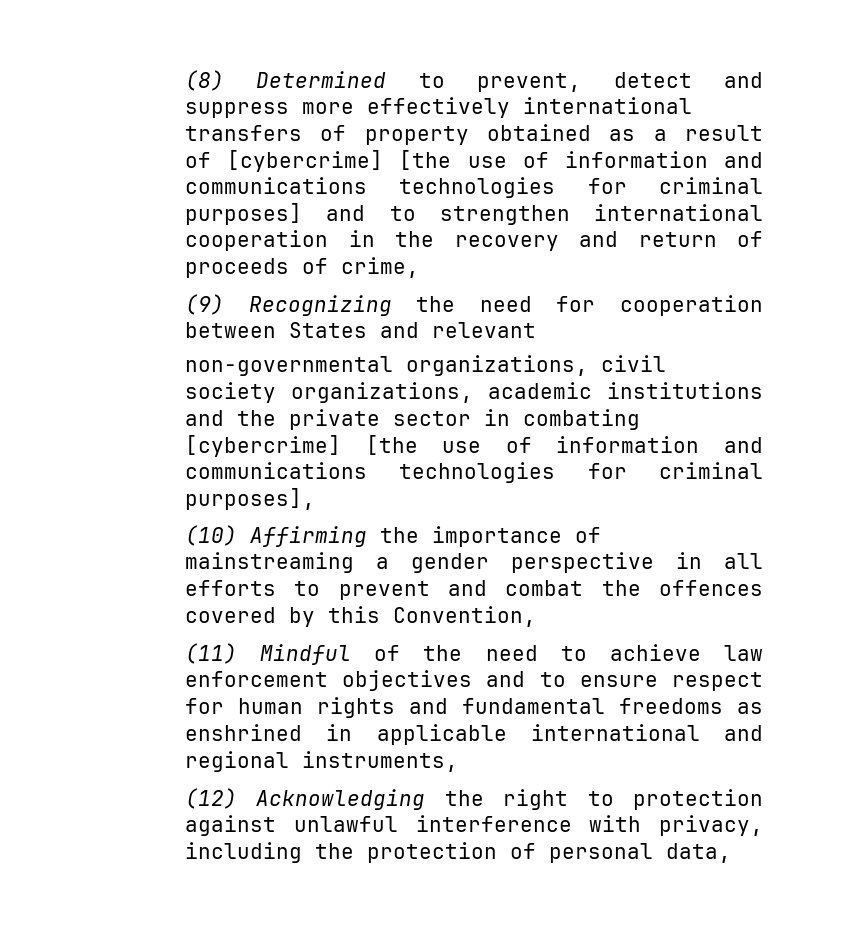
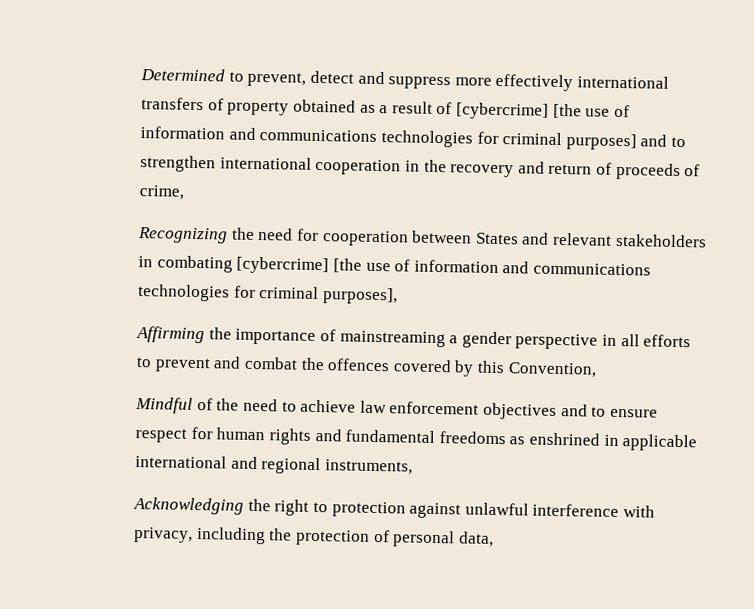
- (8) Determined to prevent, detect and suppress more effectively international transfers of property obtained as a result of [cybercrime] [the use of information and communications technologies for criminal purposes] and to strengthen international cooperation in the recovery and return of proceeds of crime,
+ Determined to prevent, detect and suppress more effectively international transfers of property obtained as a result of [cybercrime] [the use of information and communications technologies for criminal purposes] and to strengthen international cooperation in the recovery and return of proceeds of crime,
- (9) Recognizing the need for cooperation between States and relevant
- non-governmental organizations, civil society organizations, academic institutions and the private sector in combating [cybercrime] [the use of information and communications technologies for criminal purposes],
+ Recognizing the need for cooperation between States and relevant stakeholders in combating [cybercrime] [the use of information and communications technologies for criminal purposes],
- (10) Affirming the importance of mainstreaming a gender perspective in all efforts to prevent and combat the offences covered by this Convention,
+ Affirming the importance of mainstreaming a gender perspective in all efforts to prevent and combat the offences covered by this Convention,
- (11) Mindful of the need to achieve law enforcement objectives and to ensure respect for human rights and fundamental freedoms as enshrined in applicable international and regional instruments,
+ Mindful of the need to achieve law enforcement objectives and to ensure respect for human rights and fundamental freedoms as enshrined in applicable international and regional instruments,
- (12) Acknowledging the right to protection against unlawful interference with privacy, including the protection of personal data,
+ Acknowledging the right to protection against unlawful interference with privacy, including the protection of personal data,

